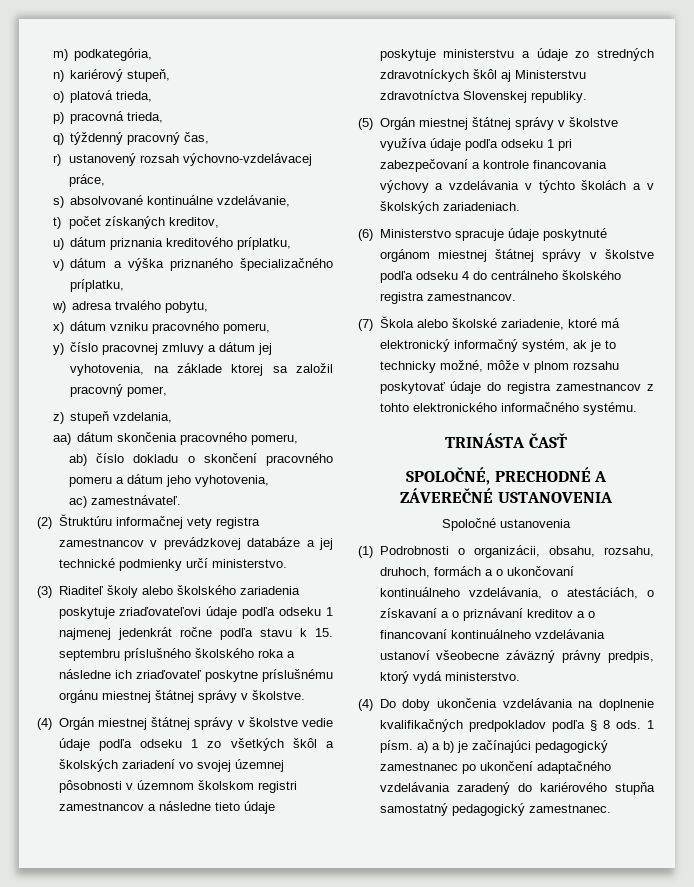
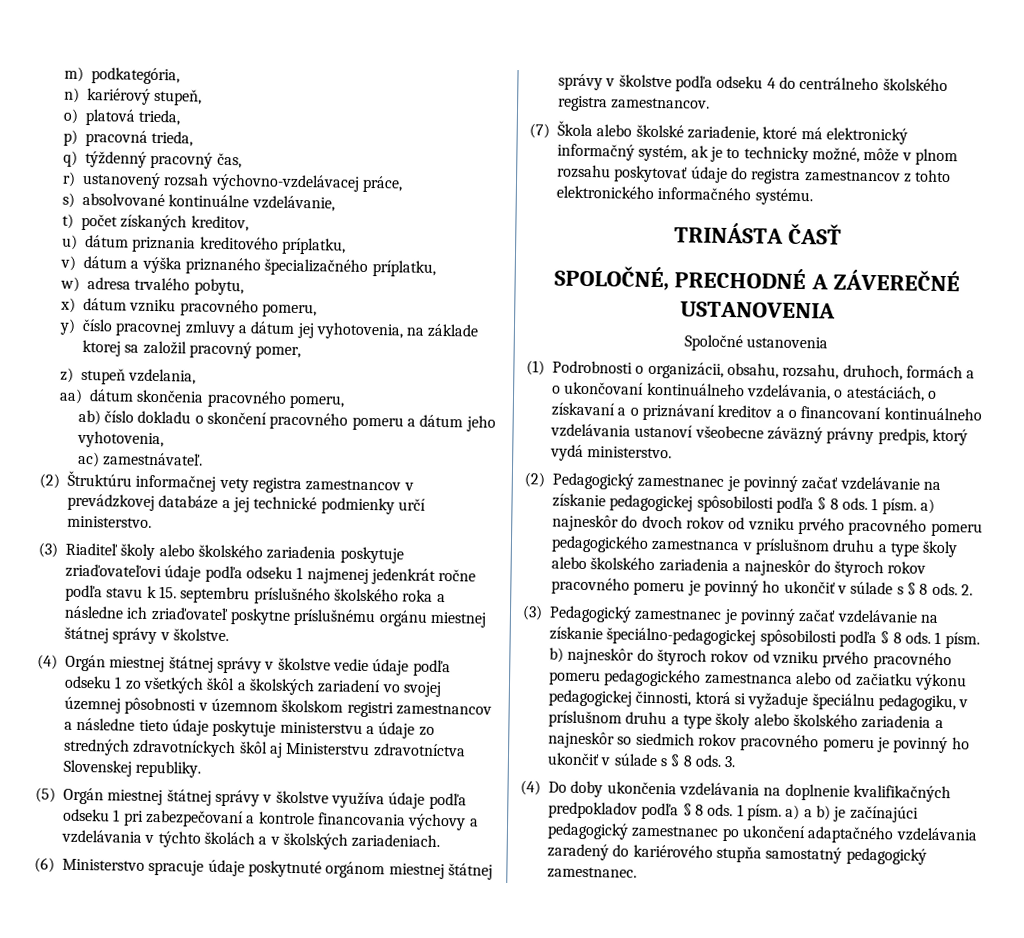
+ (2) Pedagogický zamestnanec je povinný začať vzdelávanie na získanie pedagogickej spôsobilosti podľa § 8 ods. 1 písm. a) najneskôr do dvoch rokov od vzniku prvého pracovného pomeru pedagogického zamestnanca v príslušnom druhu a type školy alebo školského zariadenia a najneskôr do štyroch rokov pracovného pomeru je povinný ho ukončiť v súlade s § 8 ods. 2.
+ (3) Pedagogický zamestnanec je povinný začať vzdelávanie na získanie špeciálno-pedagogickej spôsobilosti podľa § 8 ods. 1 písm. b) najneskôr do štyroch rokov od vzniku prvého pracovného pomeru pedagogického zamestnanca alebo od začiatku výkonu pedagogickej činnosti, ktorá si vyžaduje špeciálnu pedagogiku, v príslušnom druhu a type školy alebo školského zariadenia a najneskôr so siedmich rokov pracovného pomeru je povinný ho ukončiť v súlade s § 8 ods. 3.

